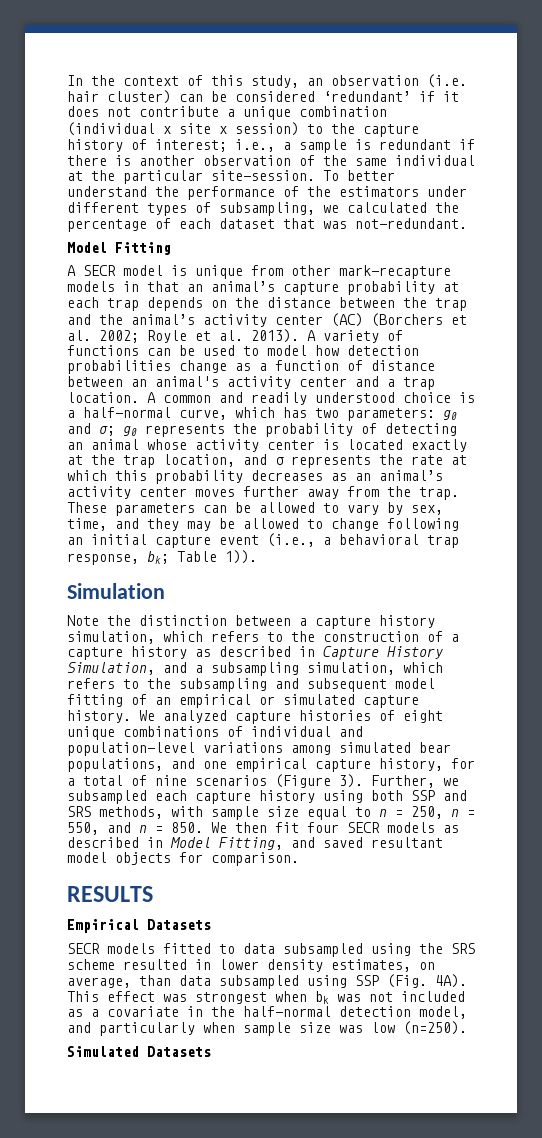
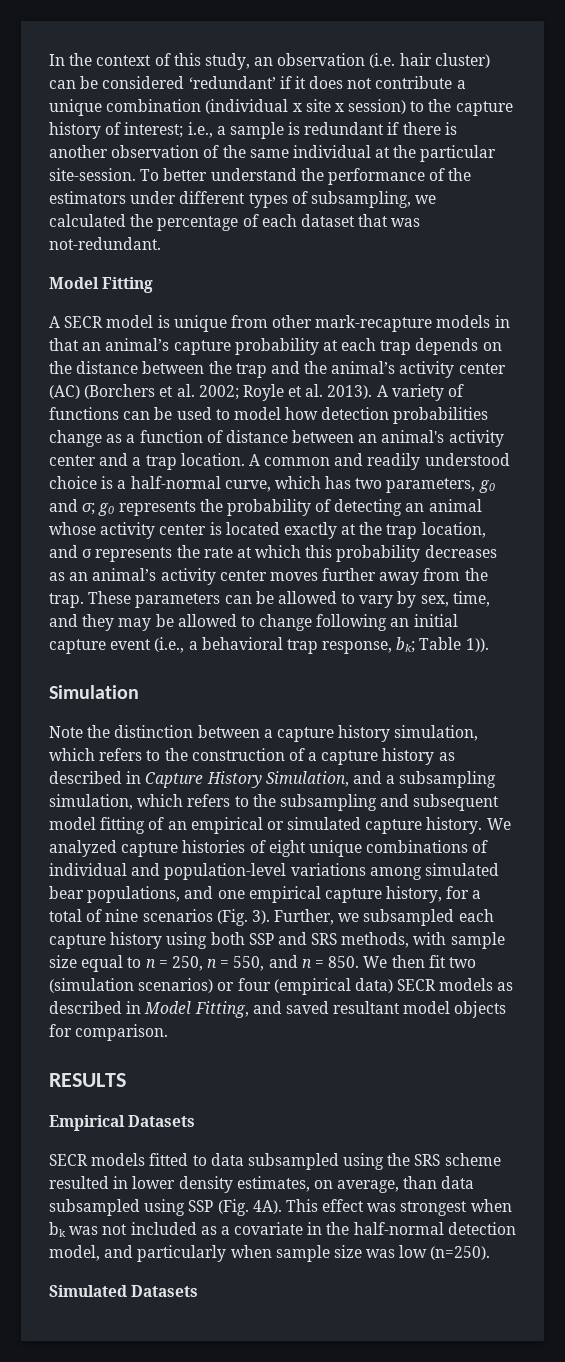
- A common and readily understood choice is a half-normal curve, which has two parameters: g0 and σ; g0 represents the probability of detecting an animal whose activity center is located exactly at the trap location, and σ represents the rate at which this probability decreases as an animal’s activity center moves further away from the trap.
+ A common and readily understood choice is a half-normal curve, which has two parameters, g0 and σ; g0 represents the probability of detecting an animal whose activity center is located exactly at the trap location, and σ represents the rate at which this probability decreases as an animal’s activity center moves further away from the trap.
- We analyzed capture histories of eight unique combinations of individual and population-level variations among simulated bear populations, and one empirical capture history, for a total of nine scenarios (Figure 3).
+ We analyzed capture histories of eight unique combinations of individual and population-level variations among simulated bear populations, and one empirical capture history, for a total of nine scenarios (Fig. 3).
- Further, we subsampled each capture history using both SSP and SRS methods, with sample size equal to n = 250, n = 550, and n = 850. We then fit four SECR models as described in Model Fitting, and saved resultant model objects for comparison.
+ Further, we subsampled each capture history using both SSP and SRS methods, with sample size equal to n = 250, n = 550, and n = 850. We then fit two (simulation scenarios) or four (empirical data) SECR models as described in Model Fitting, and saved resultant model objects for comparison.

